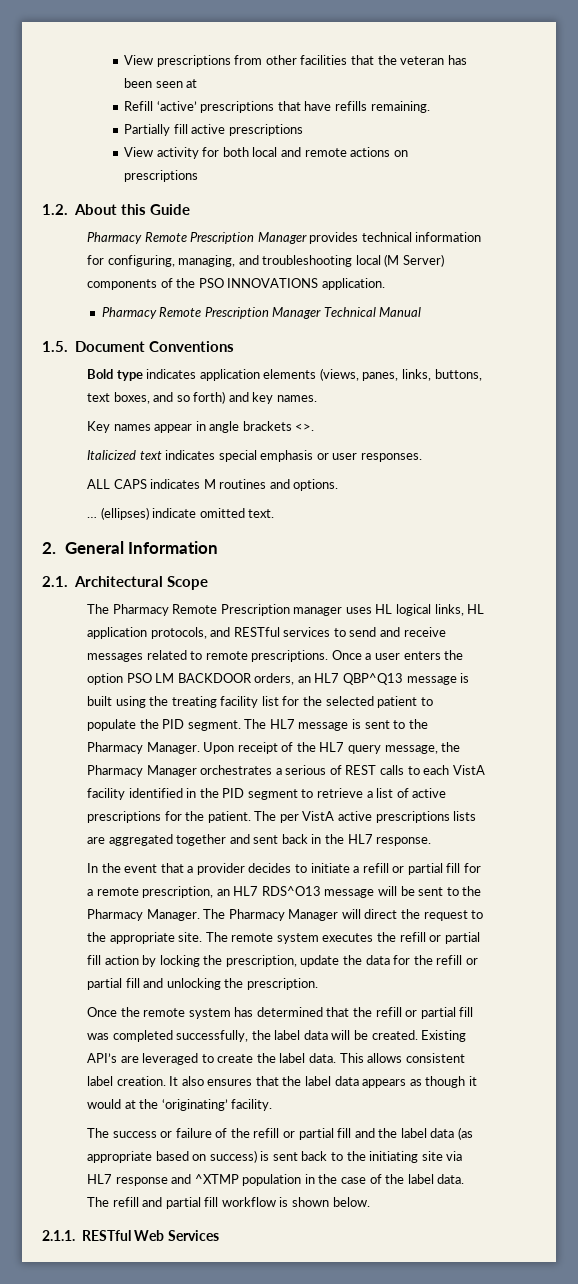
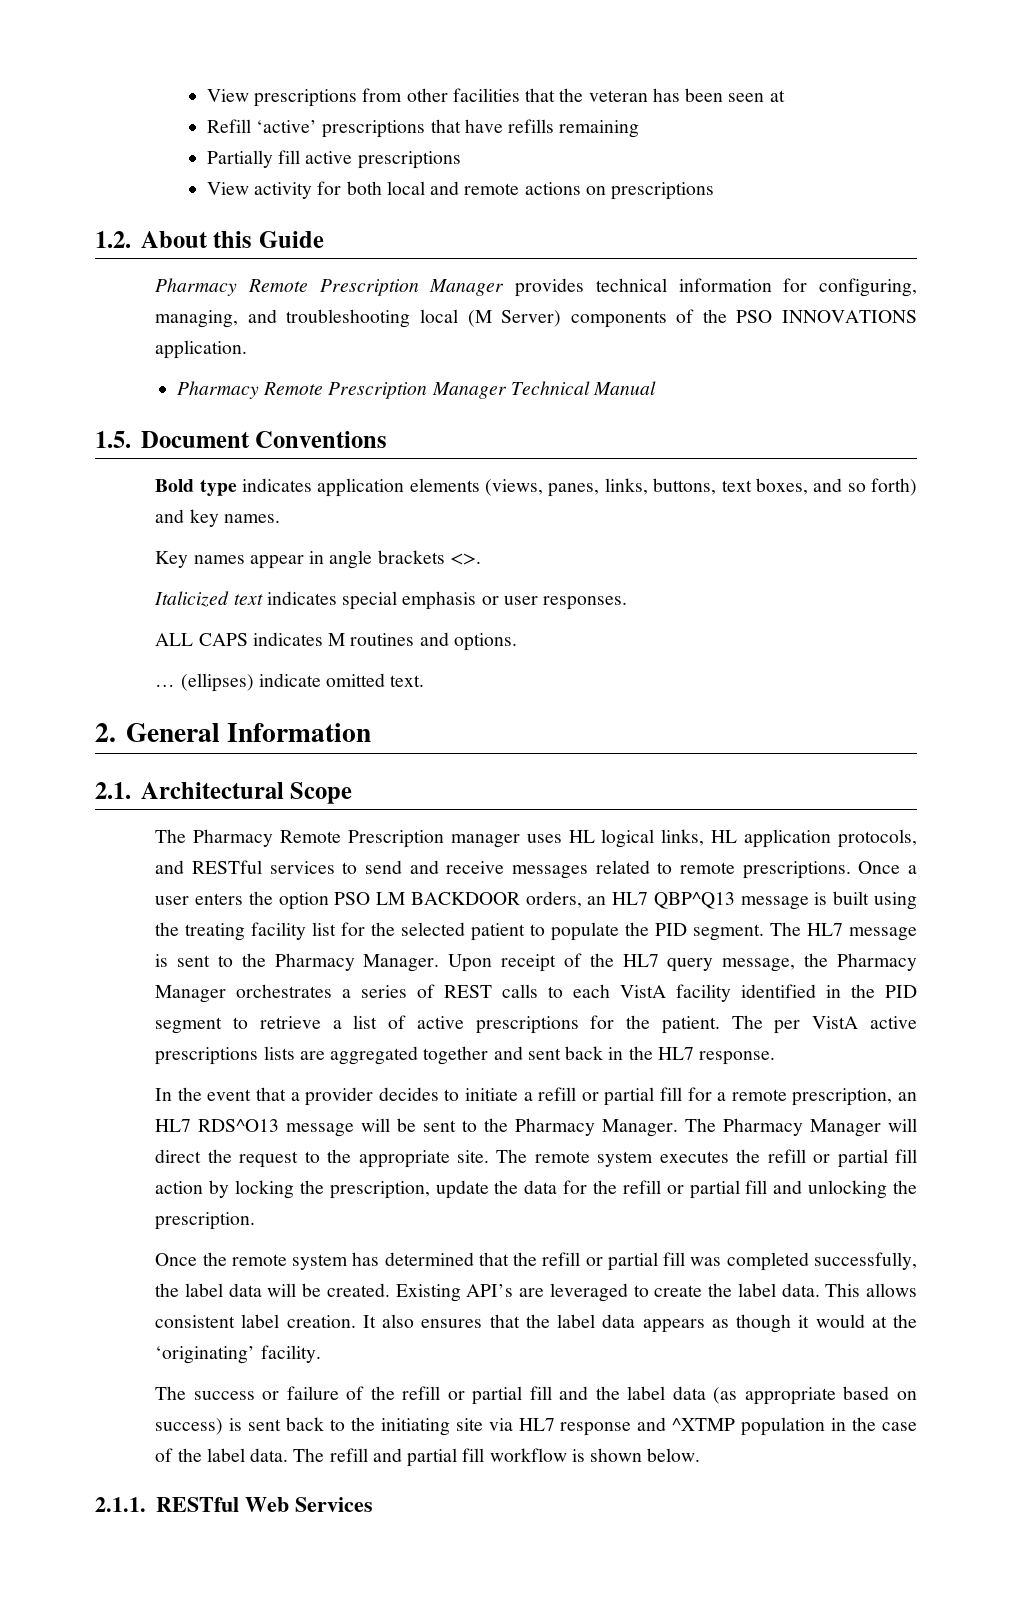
- Refill ‘active’ prescriptions that have refills remaining.
+ Refill ‘active’ prescriptions that have refills remaining
- Upon receipt of the HL7 query message, the Pharmacy Manager orchestrates a serious of REST calls to each VistA facility identified in the PID segment to retrieve a list of active prescriptions for the patient.
+ Upon receipt of the HL7 query message, the Pharmacy Manager orchestrates a series of REST calls to each VistA facility identified in the PID segment to retrieve a list of active prescriptions for the patient.

